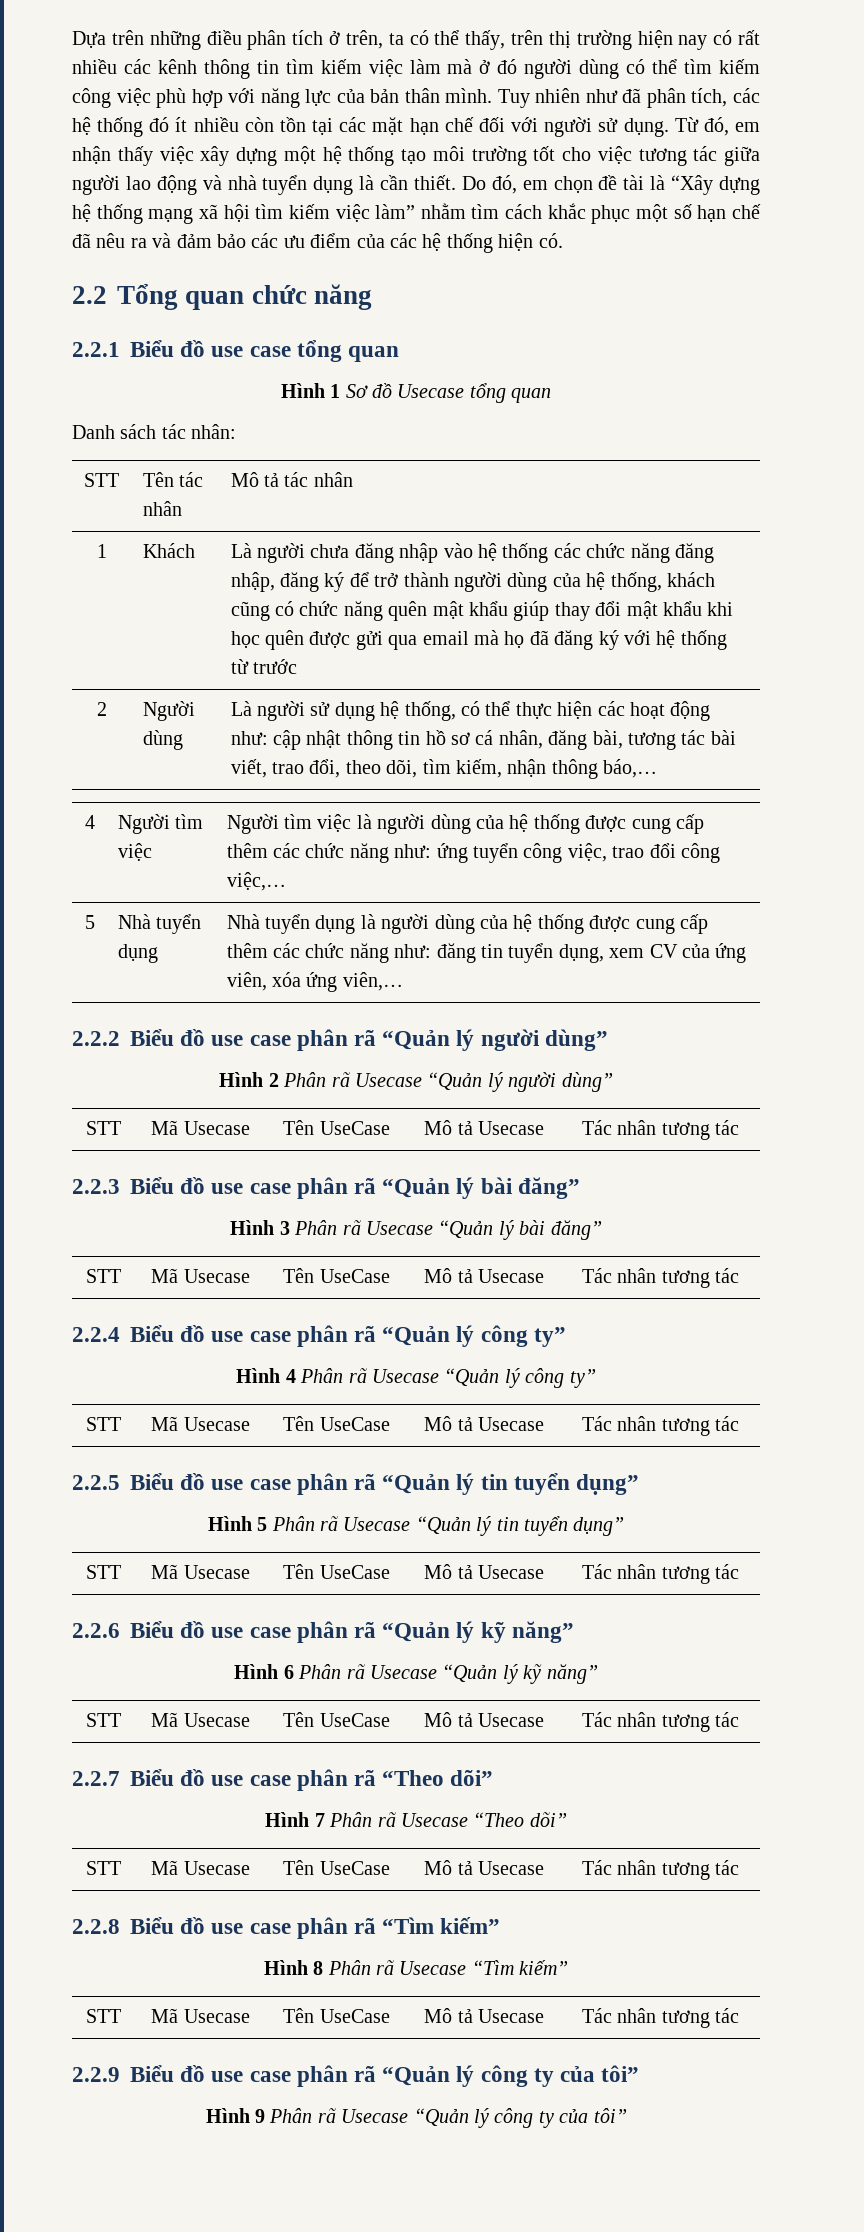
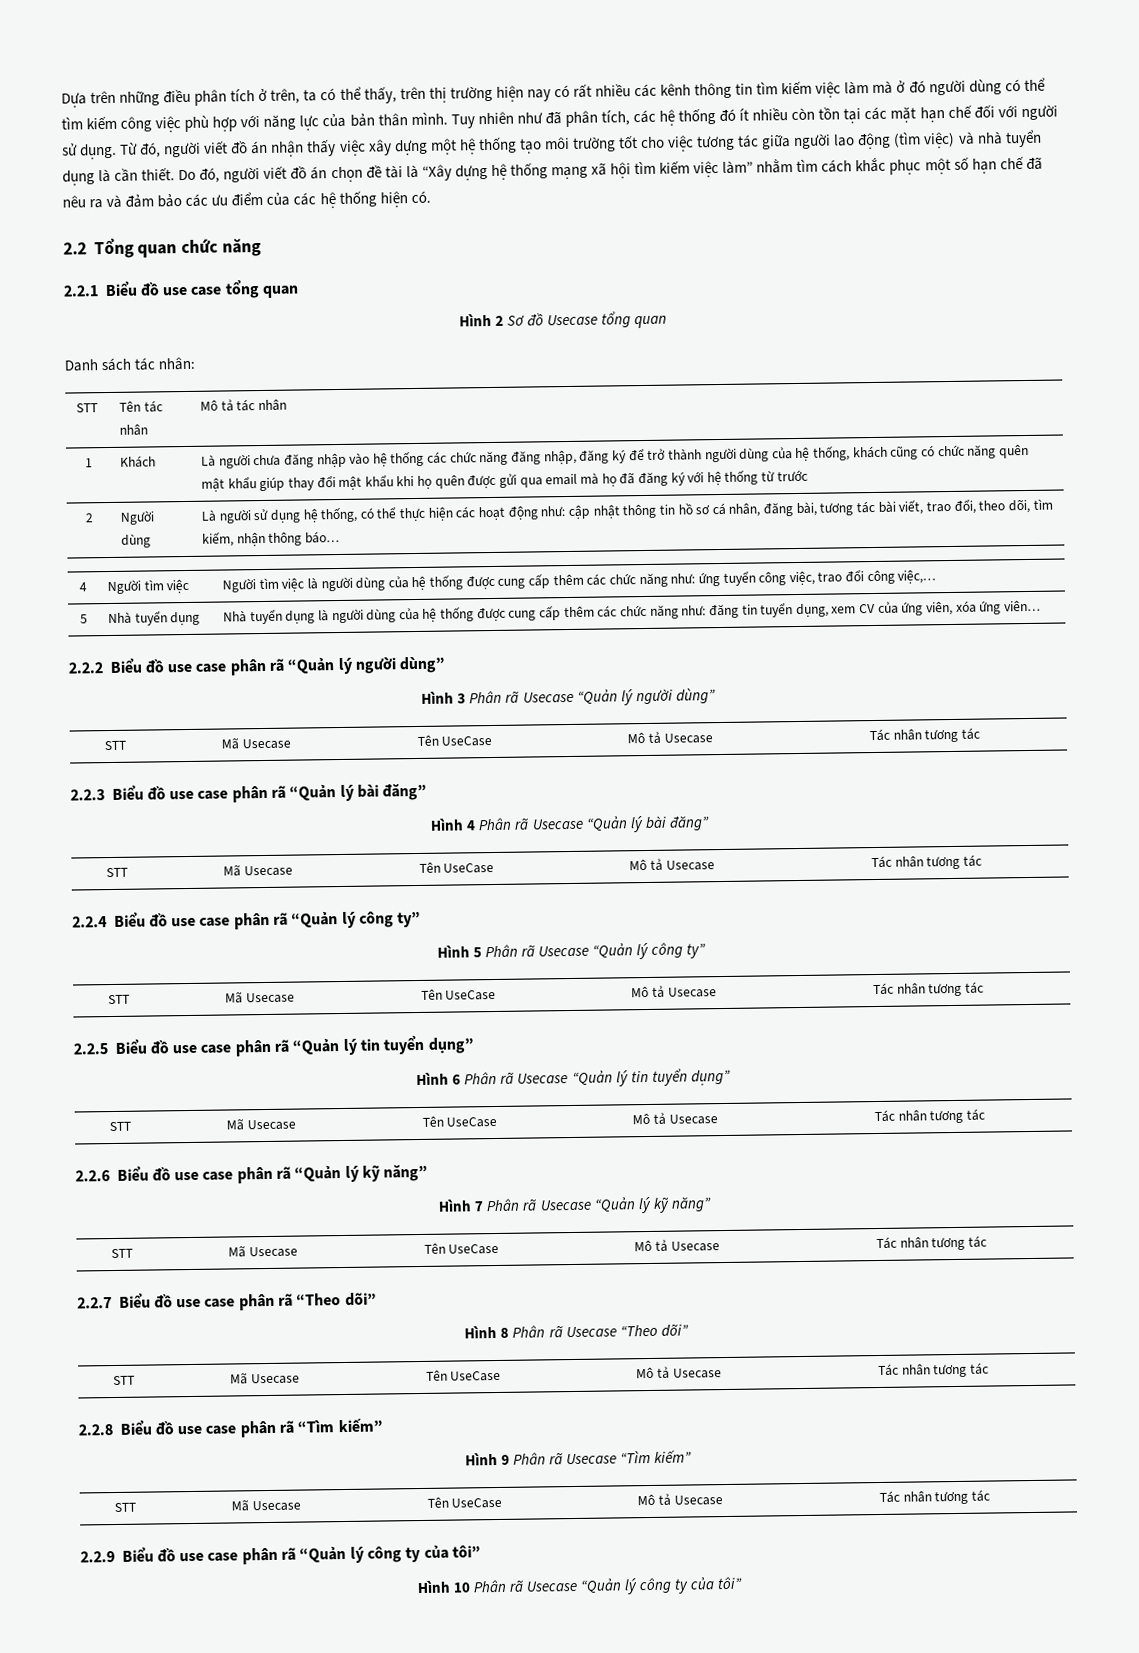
- Từ đó, em nhận thấy việc xây dựng một hệ thống tạo môi trường tốt cho việc tương tác giữa người lao động và nhà tuyển dụng là cần thiết.
+ Từ đó, người viết đồ án nhận thấy việc xây dựng một hệ thống tạo môi trường tốt cho việc tương tác giữa người lao động (tìm việc) và nhà tuyển dụng là cần thiết.
- Do đó, em chọn đề tài là “Xây dựng hệ thống mạng xã hội tìm kiếm việc làm” nhằm tìm cách khắc phục một số hạn chế đã nêu ra và đảm bảo các ưu điểm của các hệ thống hiện có.
+ Do đó, người viết đồ án chọn đề tài là “Xây dựng hệ thống mạng xã hội tìm kiếm việc làm” nhằm tìm cách khắc phục một số hạn chế đã nêu ra và đảm bảo các ưu điểm của các hệ thống hiện có.
- Hình 1 Sơ đồ Usecase tổng quan
+ Hình 2 Sơ đồ Usecase tổng quan
- Là người chưa đăng nhập vào hệ thống các chức năng đăng nhập, đăng ký để trở thành người dùng của hệ thống, khách cũng có chức năng quên mật khẩu giúp thay đổi mật khẩu khi học quên được gửi qua email mà họ đã đăng ký với hệ thống từ trước
+ Là người chưa đăng nhập vào hệ thống các chức năng đăng nhập, đăng ký để trở thành người dùng của hệ thống, khách cũng có chức năng quên mật khẩu giúp thay đổi mật khẩu khi họ quên được gửi qua email mà họ đã đăng ký với hệ thống từ trước
- 2 | Người dùng | Là người sử dụng hệ thống, có thể thực hiện các hoạt động như: cập nhật thông tin hồ sơ cá nhân, đăng bài, tương tác bài viết, trao đổi, theo dõi, tìm kiếm, nhận thông báo,…
+ 2 | Người dùng | Là người sử dụng hệ thống, có thể thực hiện các hoạt động như: cập nhật thông tin hồ sơ cá nhân, đăng bài, tương tác bài viết, trao đổi, theo dõi, tìm kiếm, nhận thông báo…
- 5 | Nhà tuyển dụng | Nhà tuyển dụng là người dùng của hệ thống được cung cấp thêm các chức năng như: đăng tin tuyển dụng, xem CV của ứng viên, xóa ứng viên,…
+ 5 | Nhà tuyển dụng | Nhà tuyển dụng là người dùng của hệ thống được cung cấp thêm các chức năng như: đăng tin tuyển dụng, xem CV của ứng viên, xóa ứng viên…
- Hình 2 Phân rã Usecase “Quản lý người dùng”
+ Hình 3 Phân rã Usecase “Quản lý người dùng”
- Hình 3 Phân rã Usecase “Quản lý bài đăng”
+ Hình 4 Phân rã Usecase “Quản lý bài đăng”
- Hình 4 Phân rã Usecase “Quản lý công ty”
+ Hình 5 Phân rã Usecase “Quản lý công ty”
- Hình 5 Phân rã Usecase “Quản lý tin tuyển dụng”
+ Hình 6 Phân rã Usecase “Quản lý tin tuyển dụng”
- Hình 6 Phân rã Usecase “Quản lý kỹ năng”
+ Hình 7 Phân rã Usecase “Quản lý kỹ năng”
- Hình 7 Phân rã Usecase “Theo dõi”
+ Hình 8 Phân rã Usecase “Theo dõi”
- Hình 8 Phân rã Usecase “Tìm kiếm”
+ Hình 9 Phân rã Usecase “Tìm kiếm”
- Hình 9 Phân rã Usecase “Quản lý công ty của tôi”
+ Hình 10 Phân rã Usecase “Quản lý công ty của tôi”

